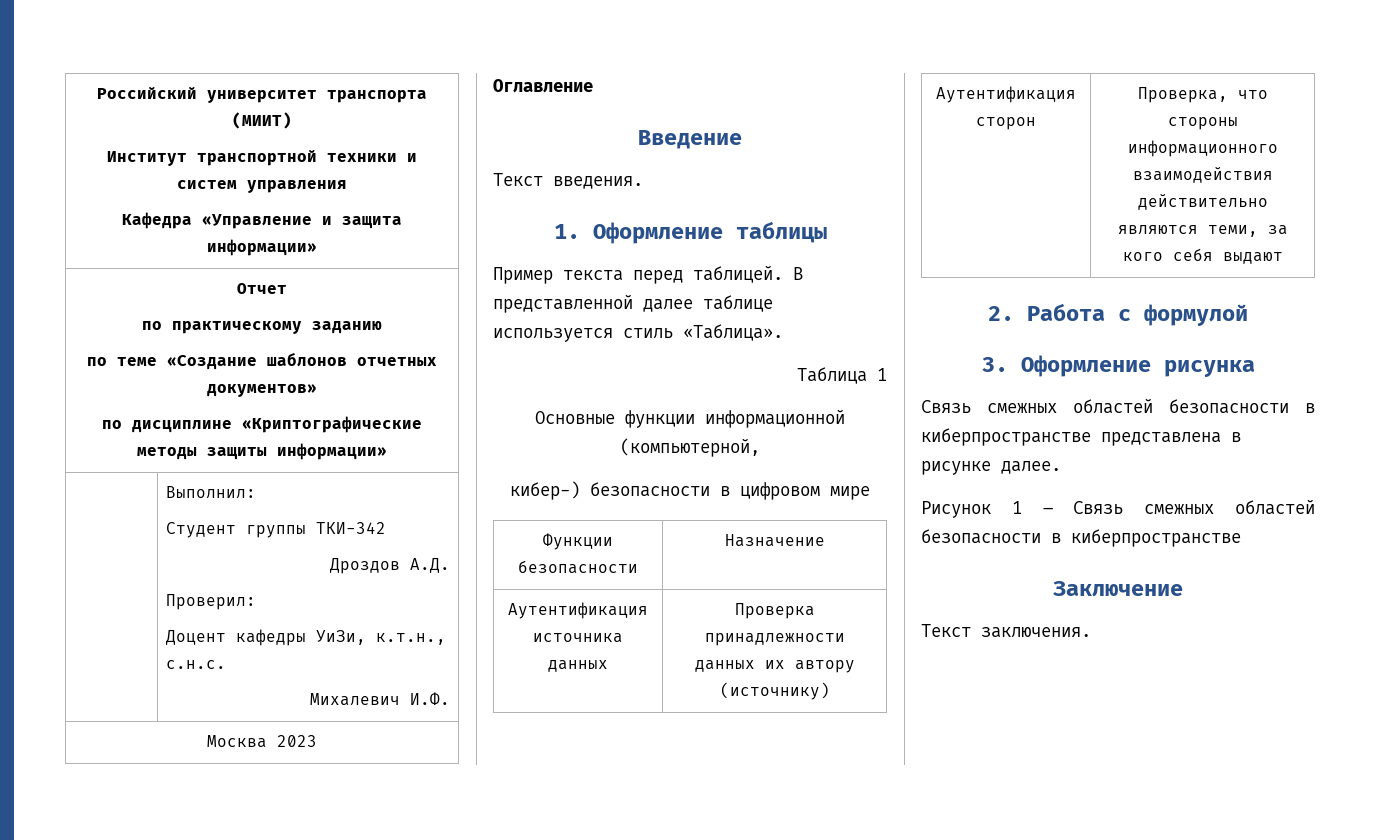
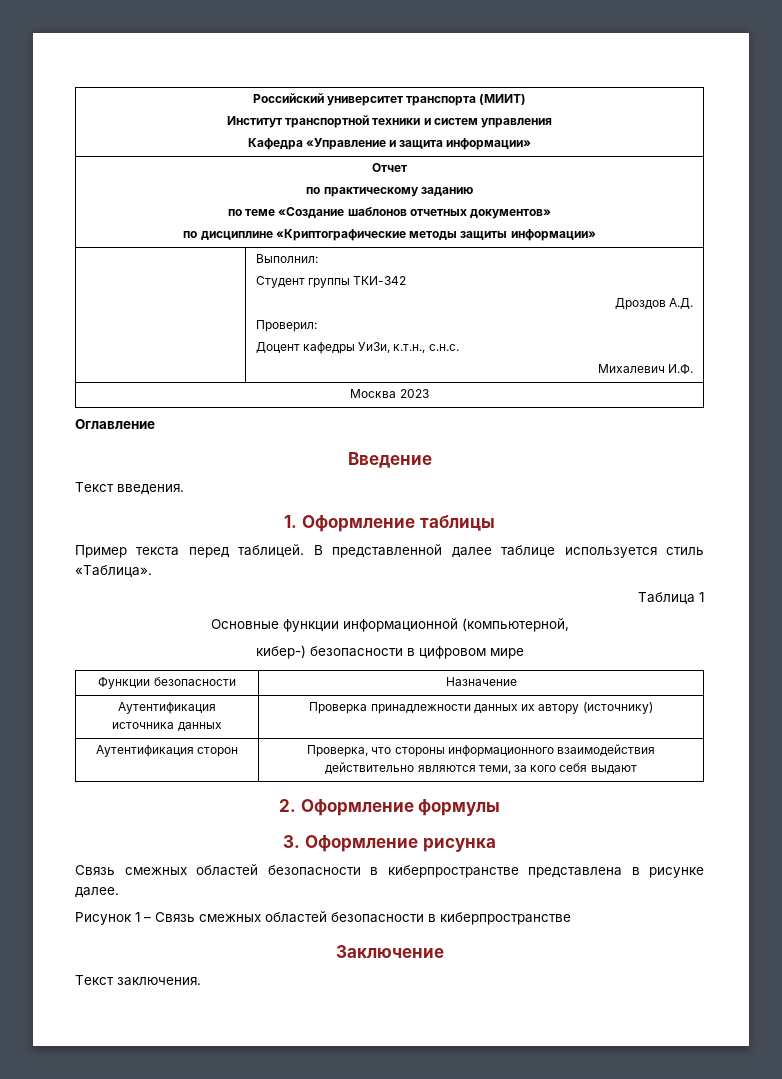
- 2. Работа с формулой
+ 2. Оформление формулы

